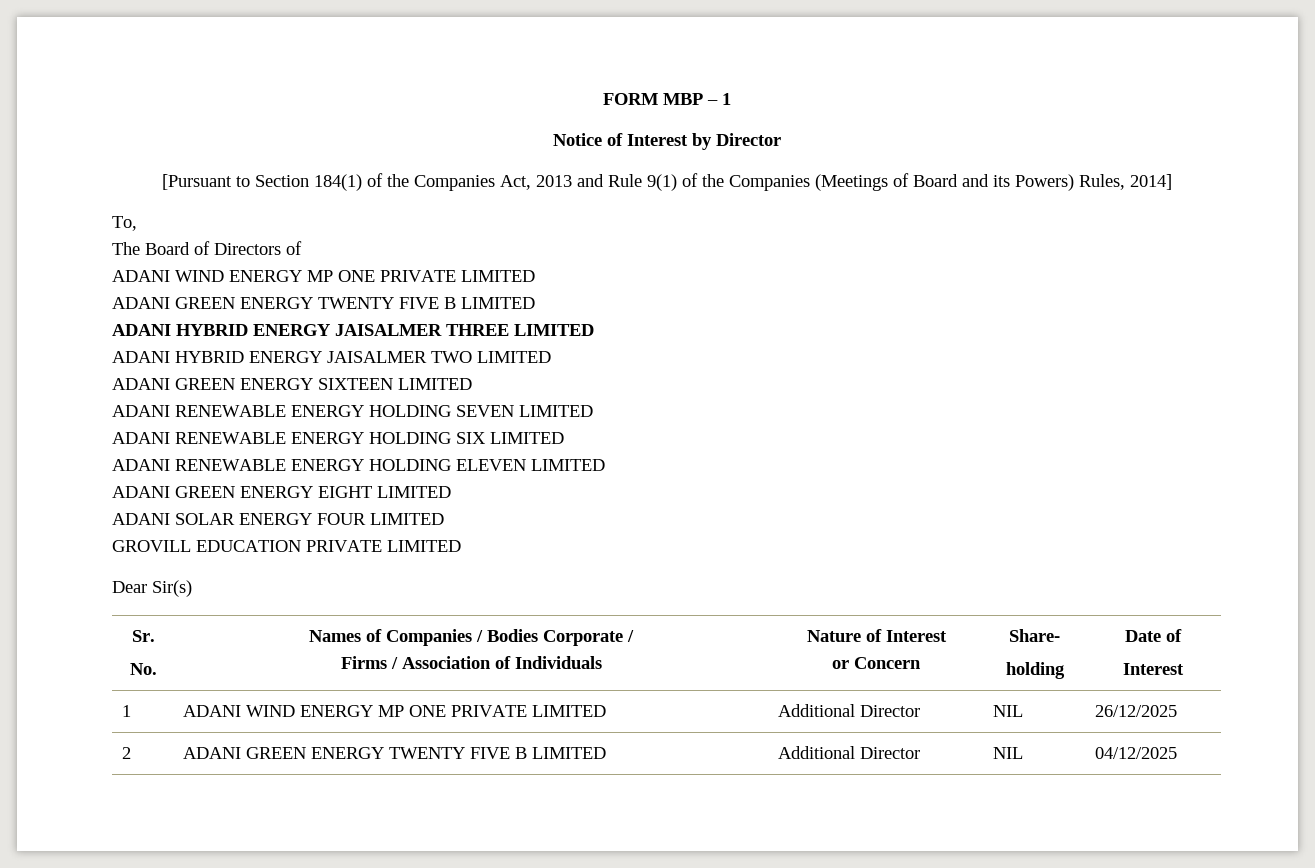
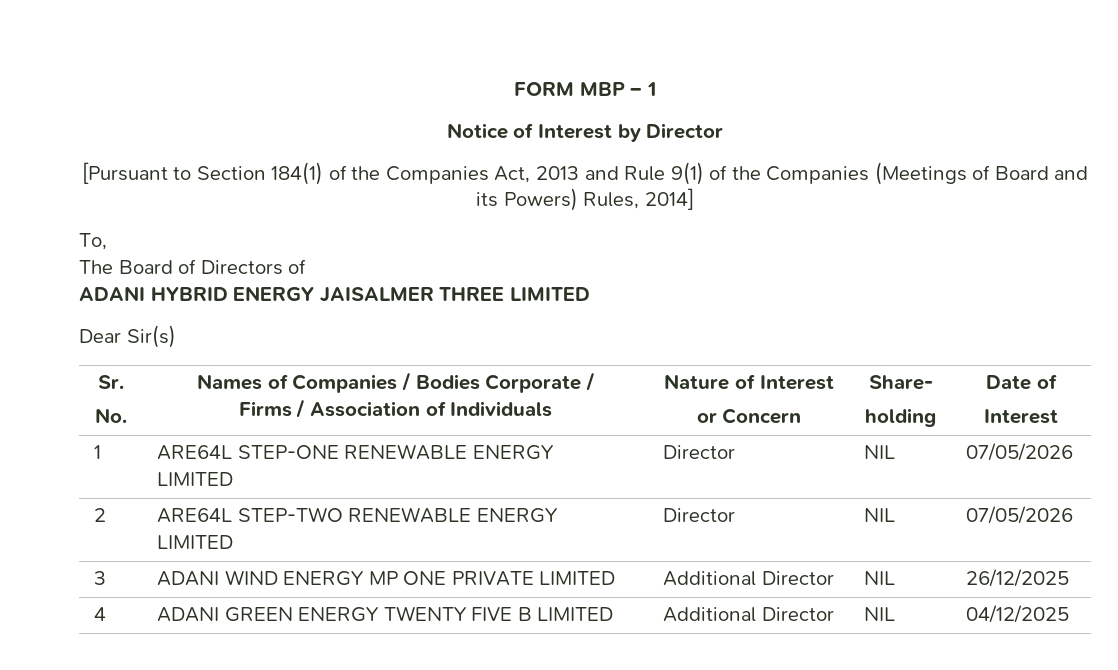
  The Board of Directors of
- ADANI WIND ENERGY MP ONE PRIVATE LIMITED
- ADANI GREEN ENERGY TWENTY FIVE B LIMITED
- ADANI HYBRID ENERGY JAISALMER TWO LIMITED
- ADANI GREEN ENERGY SIXTEEN LIMITED
- ADANI RENEWABLE ENERGY HOLDING SEVEN LIMITED
- ADANI RENEWABLE ENERGY HOLDING SIX LIMITED
- ADANI RENEWABLE ENERGY HOLDING ELEVEN LIMITED
- ADANI GREEN ENERGY EIGHT LIMITED
- ADANI SOLAR ENERGY FOUR LIMITED
- GROVILL EDUCATION PRIVATE LIMITED
- 1 | ADANI WIND ENERGY MP ONE PRIVATE LIMITED | Additional Director | NIL | 26/12/2025
+ 1 | ARE64L STEP-ONE RENEWABLE ENERGY LIMITED | Director | NIL | 07/05/2026
+ 2 | ARE64L STEP-TWO RENEWABLE ENERGY LIMITED | Director | NIL | 07/05/2026
+ 3 | ADANI WIND ENERGY MP ONE PRIVATE LIMITED | Additional Director | NIL | 26/12/2025
- 2 | ADANI GREEN ENERGY TWENTY FIVE B LIMITED | Additional Director | NIL | 04/12/2025
+ 4 | ADANI GREEN ENERGY TWENTY FIVE B LIMITED | Additional Director | NIL | 04/12/2025

